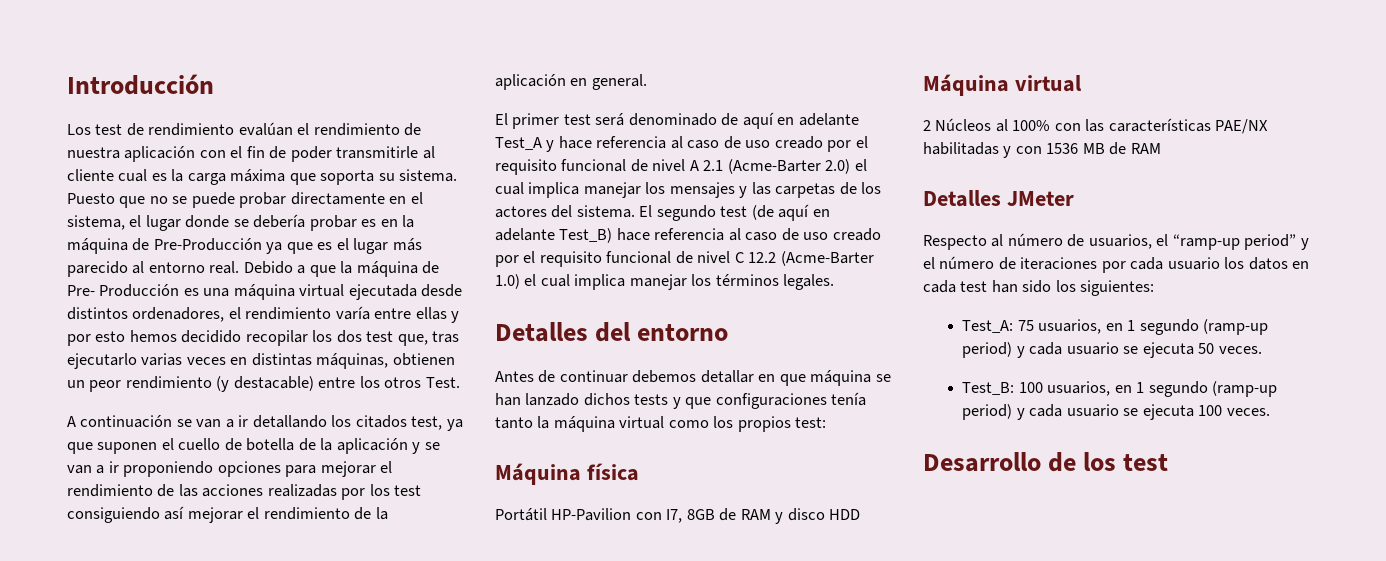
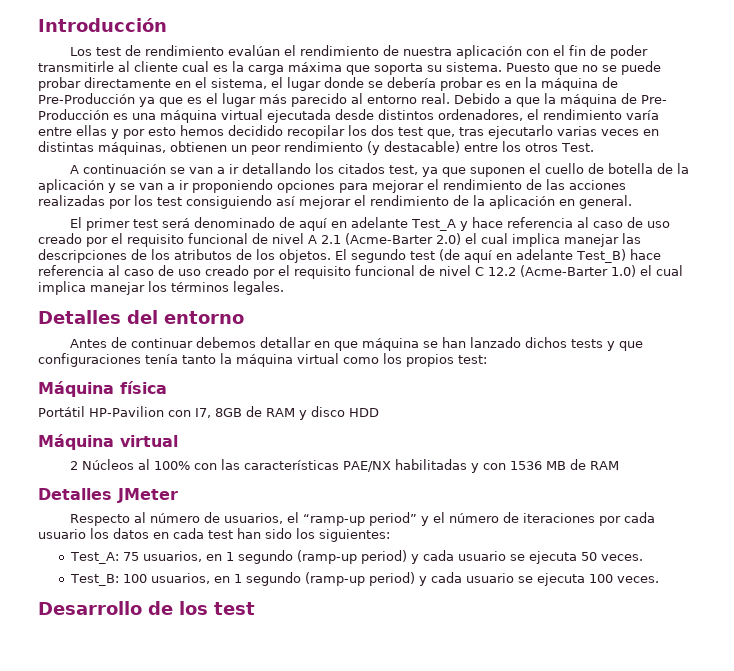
- El primer test será denominado de aquí en adelante Test_A y hace referencia al caso de uso creado por el requisito funcional de nivel A 2.1 (Acme-Barter 2.0) el cual implica manejar los mensajes y las carpetas de los actores del sistema.
+ El primer test será denominado de aquí en adelante Test_A y hace referencia al caso de uso creado por el requisito funcional de nivel A 2.1 (Acme-Barter 2.0) el cual implica manejar las descripciones de los atributos de los objetos.

